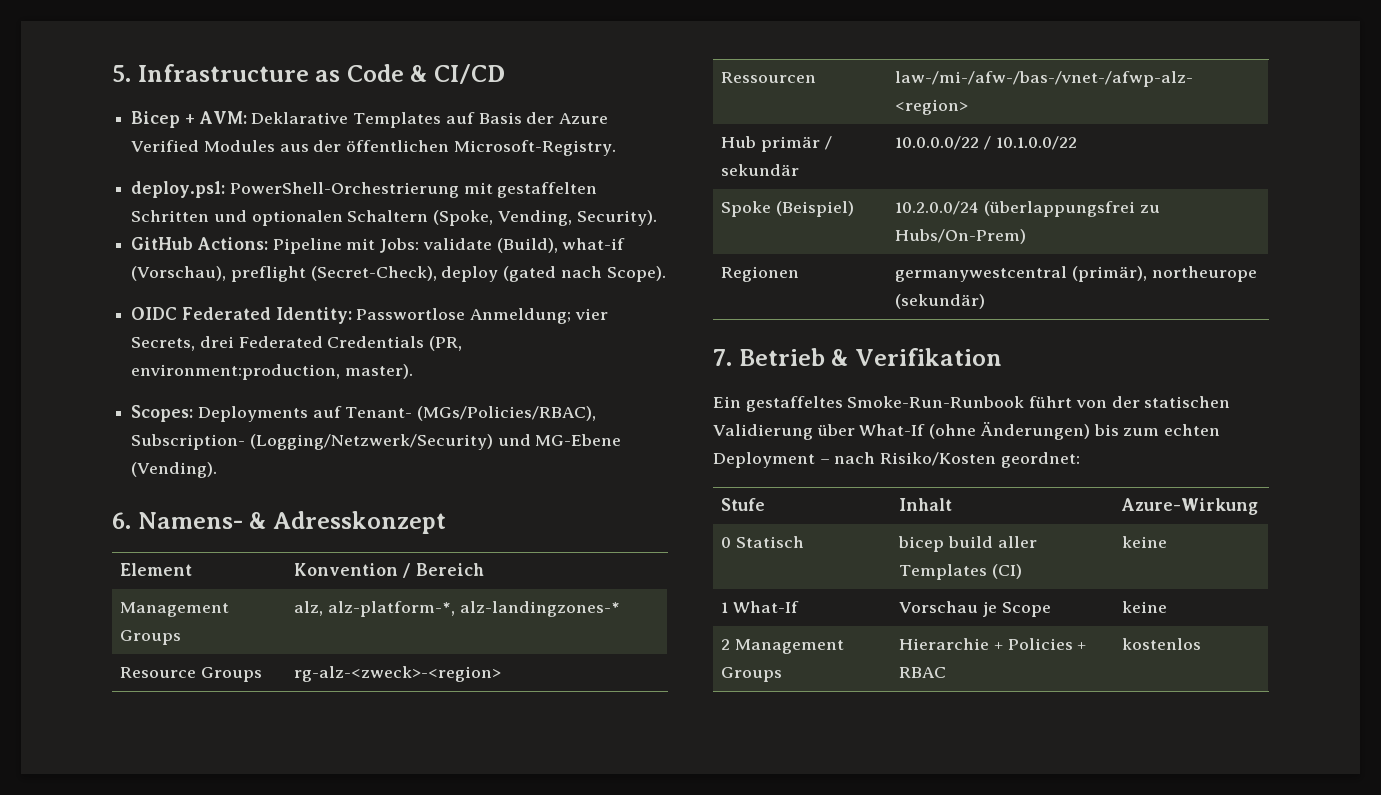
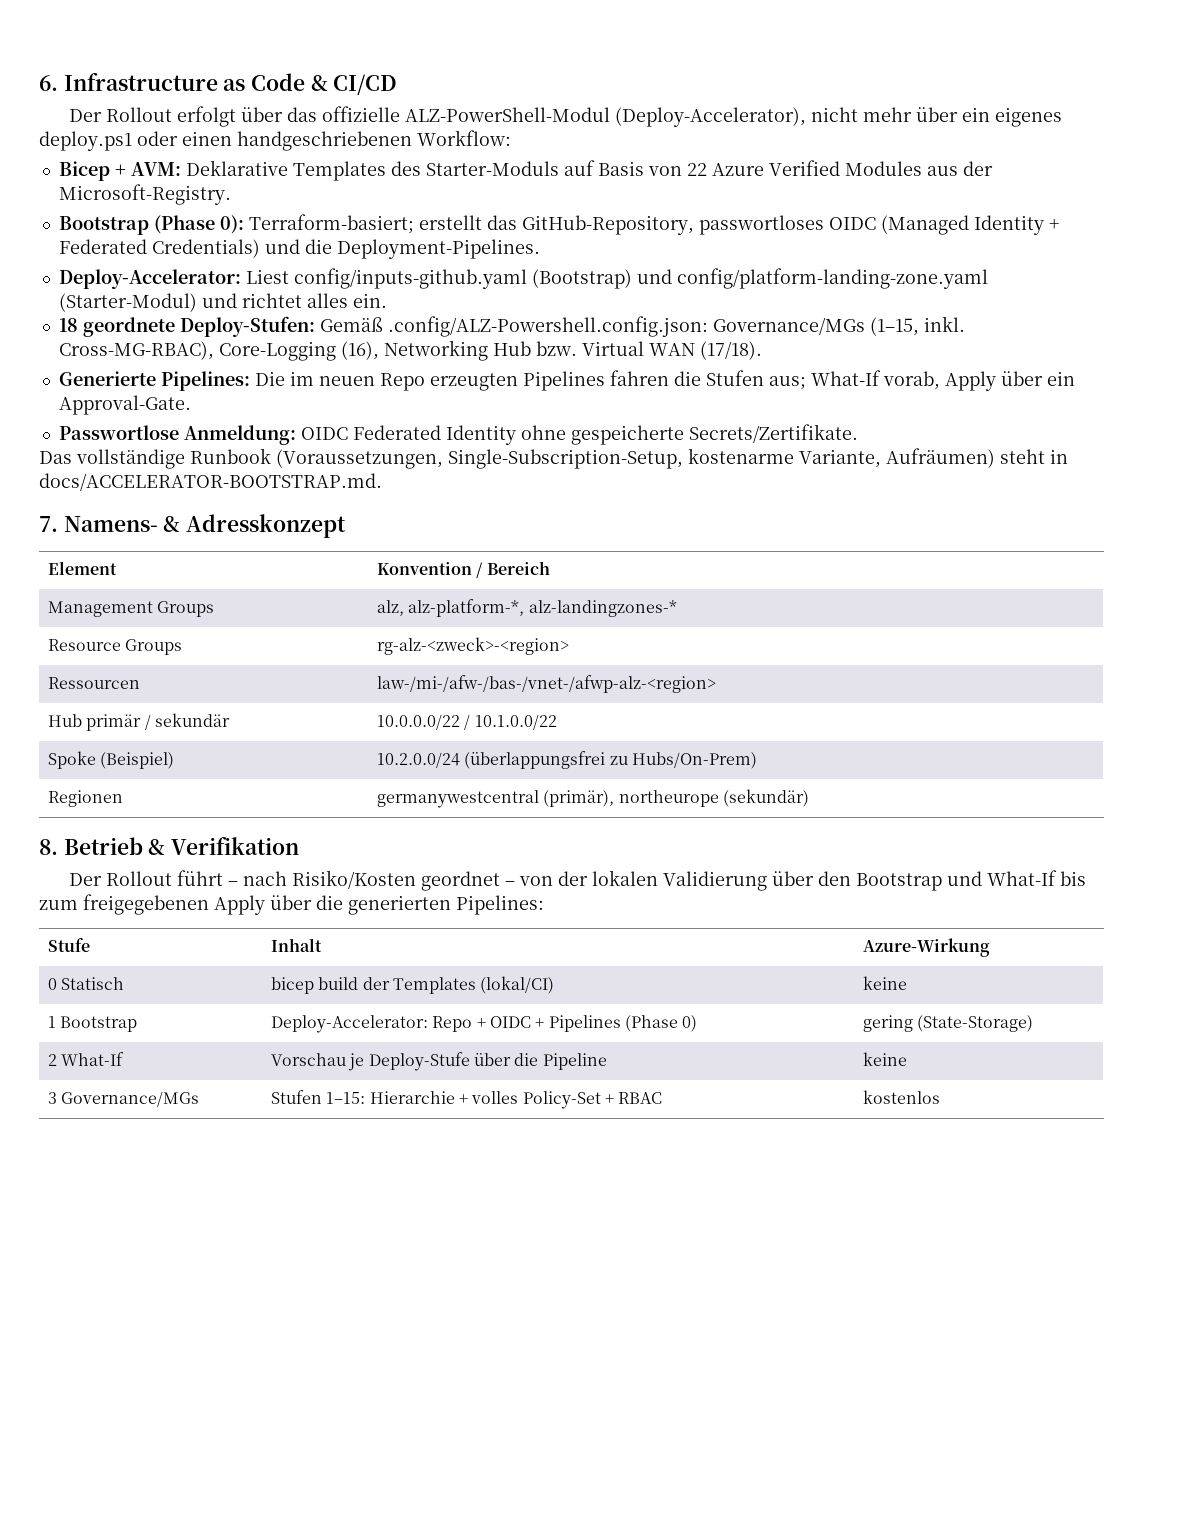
- 5. Infrastructure as Code & CI/CD
+ 6. Infrastructure as Code & CI/CD
+ Der Rollout erfolgt über das offizielle ALZ-PowerShell-Modul (Deploy-Accelerator), nicht mehr über ein eigenes deploy.ps1 oder einen handgeschriebenen Workflow:
- Bicep + AVM: Deklarative Templates auf Basis der Azure Verified Modules aus der öffentlichen Microsoft-Registry.
+ Bicep + AVM: Deklarative Templates des Starter-Moduls auf Basis von 22 Azure Verified Modules aus der Microsoft-Registry.
- deploy.ps1: PowerShell-Orchestrierung mit gestaffelten Schritten und optionalen Schaltern (Spoke, Vending, Security).
- GitHub Actions: Pipeline mit Jobs: validate (Build), what-if (Vorschau), preflight (Secret-Check), deploy (gated nach Scope).
- OIDC Federated Identity: Passwortlose Anmeldung; vier Secrets, drei Federated Credentials (PR, environment:production, master).
- Scopes: Deployments auf Tenant- (MGs/Policies/RBAC), Subscription- (Logging/Netzwerk/Security) und MG-Ebene (Vending).
- 6. Namens- & Adresskonzept
+ Bootstrap (Phase 0): Terraform-basiert; erstellt das GitHub-Repository, passwortloses OIDC (Managed Identity + Federated Credentials) und die Deployment-Pipelines.
+ Deploy-Accelerator: Liest config/inputs-github.yaml (Bootstrap) und config/platform-landing-zone.yaml (Starter-Modul) und richtet alles ein.
+ 18 geordnete Deploy-Stufen: Gemäß .config/ALZ-Powershell.config.json: Governance/MGs (1–15, inkl. Cross-MG-RBAC), Core-Logging (16), Networking Hub bzw. Virtual WAN (17/18).
+ Generierte Pipelines: Die im neuen Repo erzeugten Pipelines fahren die Stufen aus; What-If vorab, Apply über ein Approval-Gate.
+ Passwortlose Anmeldung: OIDC Federated Identity ohne gespeicherte Secrets/Zertifikate.
+ Das vollständige Runbook (Voraussetzungen, Single-Subscription-Setup, kostenarme Variante, Aufräumen) steht in docs/ACCELERATOR-BOOTSTRAP.md.
+ 7. Namens- & Adresskonzept
- 7. Betrieb & Verifikation
+ 8. Betrieb & Verifikation
- Ein gestaffeltes Smoke-Run-Runbook führt von der statischen Validierung über What-If (ohne Änderungen) bis zum echten Deployment – nach Risiko/Kosten geordnet:
+ Der Rollout führt – nach Risiko/Kosten geordnet – von der lokalen Validierung über den Bootstrap und What-If bis zum freigegebenen Apply über die generierten Pipelines:
- 0 Statisch | bicep build aller Templates (CI) | keine
+ 0 Statisch | bicep build der Templates (lokal/CI) | keine
- 1 What-If | Vorschau je Scope | keine
- 2 Management Groups | Hierarchie + Policies + RBAC | kostenlos
+ 1 Bootstrap | Deploy-Accelerator: Repo + OIDC + Pipelines (Phase 0) | gering (State-Storage)
+ 2 What-If | Vorschau je Deploy-Stufe über die Pipeline | keine
+ 3 Governance/MGs | Stufen 1–15: Hierarchie + volles Policy-Set + RBAC | kostenlos

